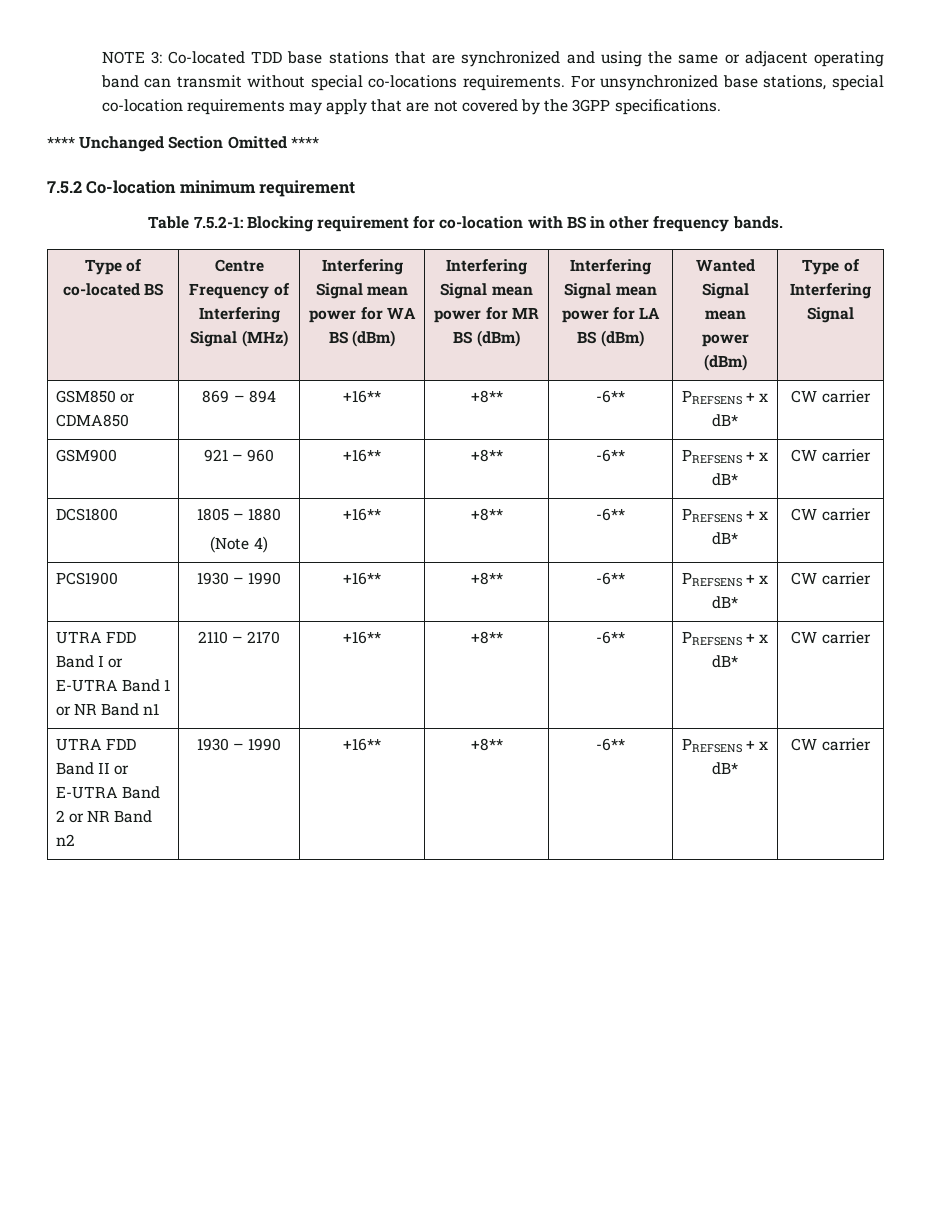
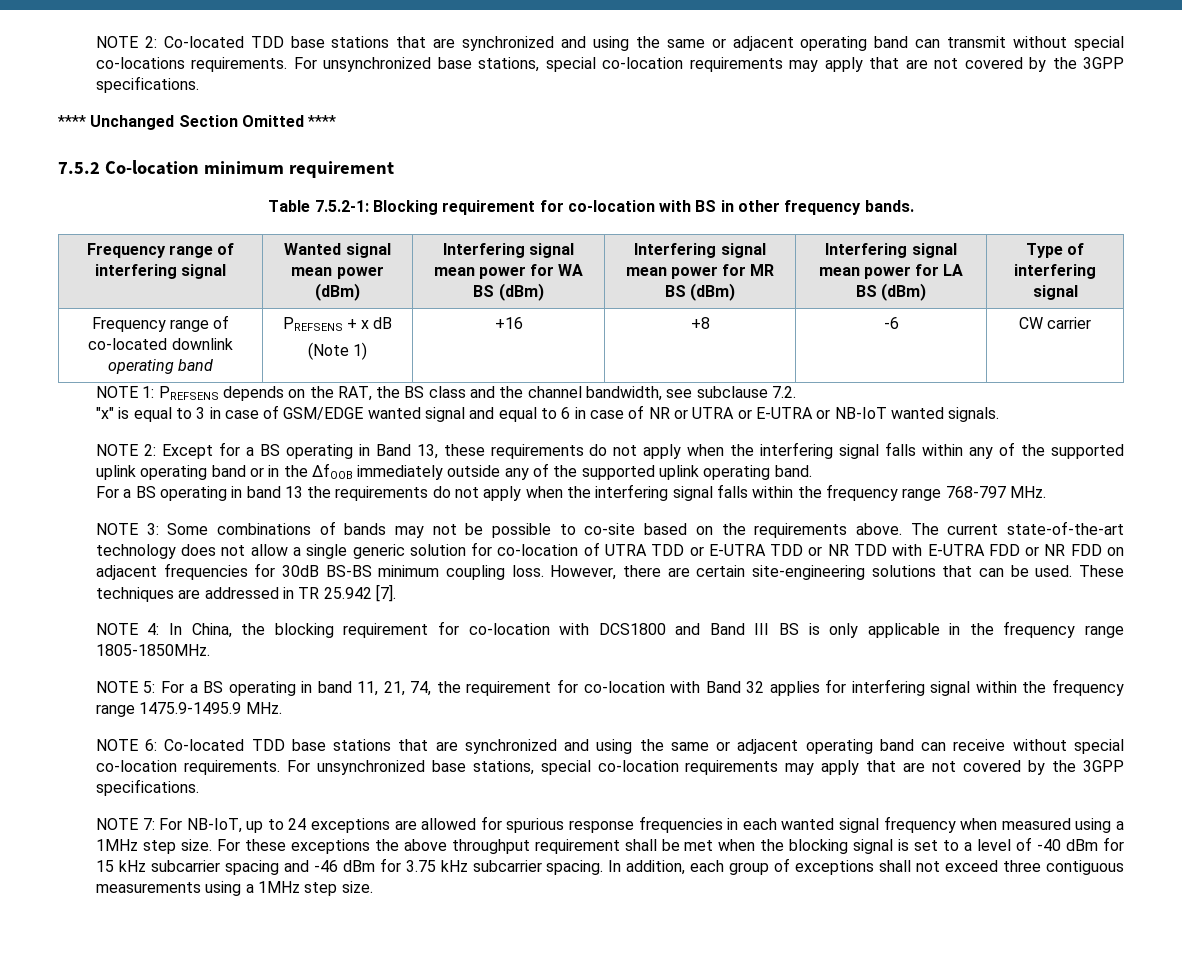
- NOTE 3: Co-located TDD base stations that are synchronized and using the same or adjacent operating band can transmit without special co-locations requirements.
+ NOTE 2: Co-located TDD base stations that are synchronized and using the same or adjacent operating band can transmit without special co-locations requirements.
- Type of co-located BS | Centre Frequency of Interfering Signal (MHz) | Interfering Signal mean power for WA BS (dBm)
+ Frequency range of interfering signal | Wanted signal mean power (dBm) | Interfering signal mean power for WA BS (dBm)
- Interfering Signal mean power for MR BS (dBm)
+ Interfering signal mean power for MR BS (dBm)
- Interfering Signal mean power for LA BS (dBm)
+ Interfering signal mean power for LA BS (dBm)
- Wanted Signal mean power (dBm) | Type of Interfering Signal
- GSM850 or CDMA850 | 869 – 894 | +16** | +8** | -6** | PREFSENS + x dB* | CW carrier
- GSM900 | 921 – 960 | +16** | +8** | -6** | PREFSENS + x dB* | CW carrier
- DCS1800 | 1805 – 1880
- (Note 4) | +16** | +8** | -6** | PREFSENS + x dB* | CW carrier
- PCS1900 | 1930 – 1990 | +16** | +8** | -6** | PREFSENS + x dB* | CW carrier
- UTRA FDD Band I or E-UTRA Band 1 or NR Band n1 | 2110 – 2170 | +16** | +8** | -6** | PREFSENS + x dB* | CW carrier
- UTRA FDD Band II or E-UTRA Band 2 or NR Band n2 | 1930 – 1990 | +16** | +8** | -6** | PREFSENS + x dB* | CW carrier
+ Type of interfering signal
+ Frequency range of co-located downlink operating band | PREFSENS + x dB
+ (Note 1) | +16 | +8 | -6 | CW carrier
+ NOTE 1: PREFSENS depends on the RAT, the BS class and the channel bandwidth, see subclause 7.2.
+ "x" is equal to 3 in case of GSM/EDGE wanted signal and equal to 6 in case of NR or UTRA or E-UTRA or NB-IoT wanted signals.
+ NOTE 2: Except for a BS operating in Band 13, these requirements do not apply when the interfering signal falls within any of the supported uplink operating band or in the ΔfOOB immediately outside any of the supported uplink operating band.
+ For a BS operating in band 13 the requirements do not apply when the interfering signal falls within the frequency range 768-797 MHz.
+ NOTE 3: Some combinations of bands may not be possible to co-site based on the requirements above. The current state-of-the-art technology does not allow a single generic solution for co-location of UTRA TDD or E-UTRA TDD or NR TDD with E-UTRA FDD or NR FDD on adjacent frequencies for 30dB BS-BS minimum coupling loss. However, there are certain site-engineering solutions that can be used. These techniques are addressed in TR 25.942 [7].
+ NOTE 4: In China, the blocking requirement for co-location with DCS1800 and Band III BS is only applicable in the frequency range 1805-1850MHz.
+ NOTE 5: For a BS operating in band 11, 21, 74, the requirement for co-location with Band 32 applies for interfering signal within the frequency range 1475.9-1495.9 MHz.
+ NOTE 6: Co-located TDD base stations that are synchronized and using the same or adjacent operating band can receive without special co-location requirements. For unsynchronized base stations, special co-location requirements may apply that are not covered by the 3GPP specifications.
+ NOTE 7: For NB-IoT, up to 24 exceptions are allowed for spurious response frequencies in each wanted signal frequency when measured using a 1MHz step size. For these exceptions the above throughput requirement shall be met when the blocking signal is set to a level of -40 dBm for 15 kHz subcarrier spacing and -46 dBm for 3.75 kHz subcarrier spacing. In addition, each group of exceptions shall not exceed three contiguous measurements using a 1MHz step size.

